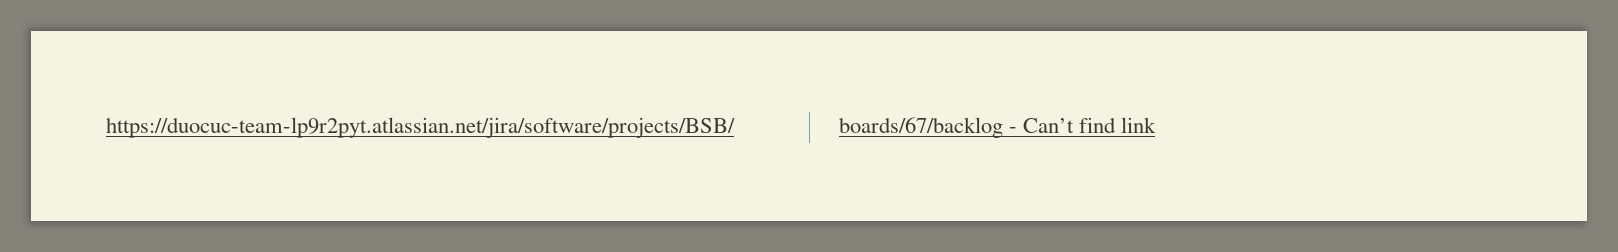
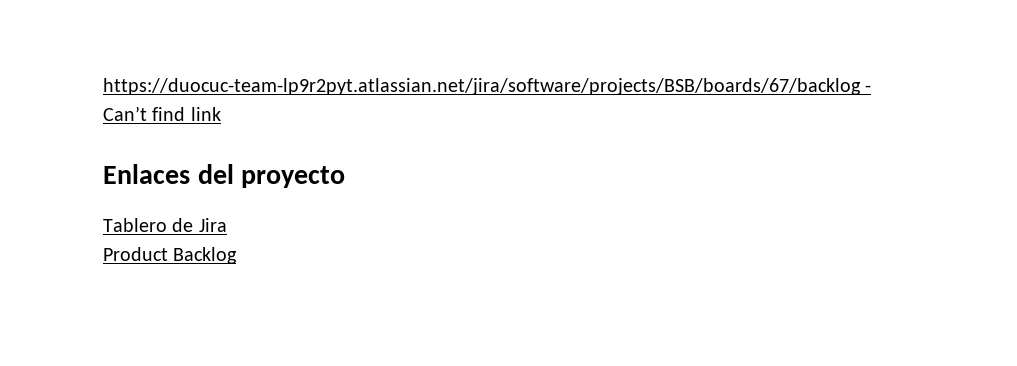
+ Enlaces del proyecto
+ Tablero de Jira
+ Product Backlog

